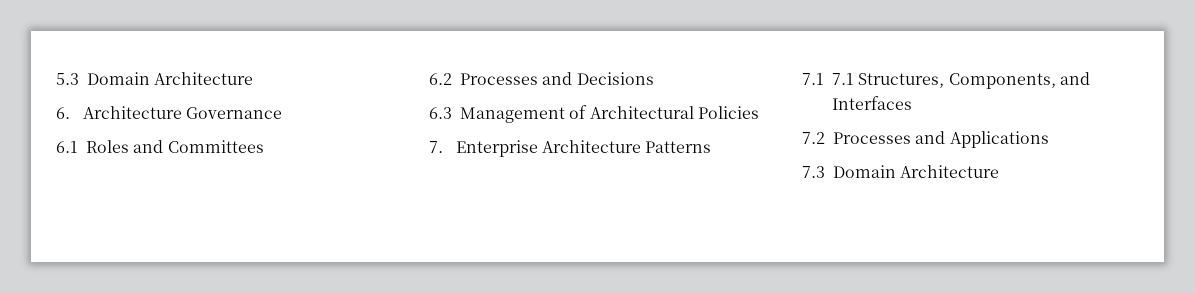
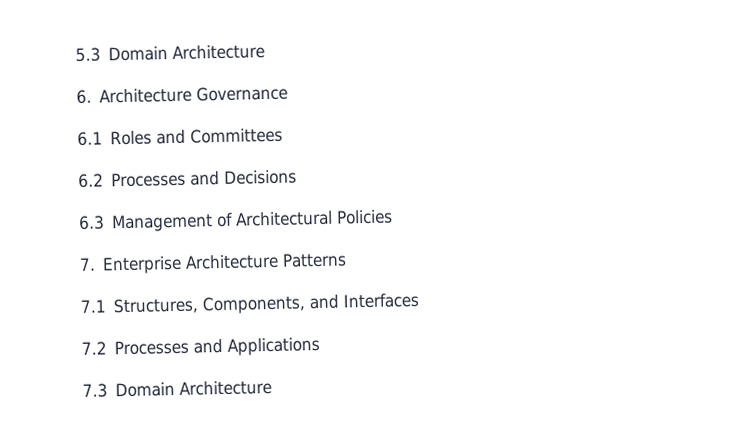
- 7.1 7.1 Structures, Components, and Interfaces
+ 7.1 Structures, Components, and Interfaces

